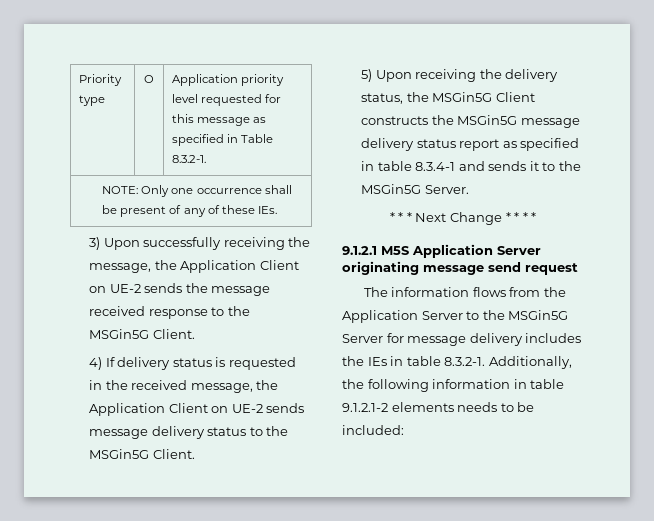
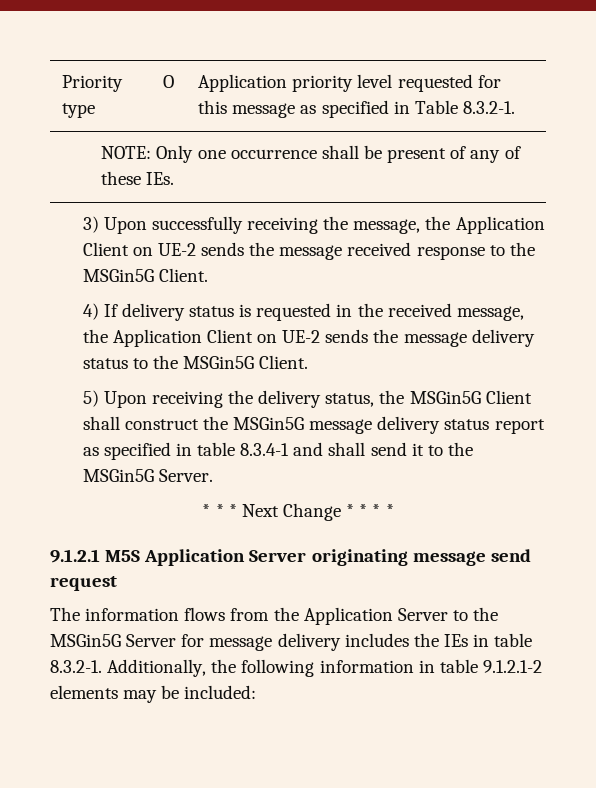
- 4) If delivery status is requested in the received message, the Application Client on UE-2 sends message delivery status to the MSGin5G Client.
+ 4) If delivery status is requested in the received message, the Application Client on UE-2 sends the message delivery status to the MSGin5G Client.
- 5) Upon receiving the delivery status, the MSGin5G Client constructs the MSGin5G message delivery status report as specified in table 8.3.4-1 and sends it to the MSGin5G Server.
+ 5) Upon receiving the delivery status, the MSGin5G Client shall construct the MSGin5G message delivery status report as specified in table 8.3.4-1 and shall send it to the MSGin5G Server.
- The information flows from the Application Server to the MSGin5G Server for message delivery includes the IEs in table 8.3.2-1. Additionally, the following information in table 9.1.2.1-2 elements needs to be included:
+ The information flows from the Application Server to the MSGin5G Server for message delivery includes the IEs in table 8.3.2-1. Additionally, the following information in table 9.1.2.1-2 elements may be included:

